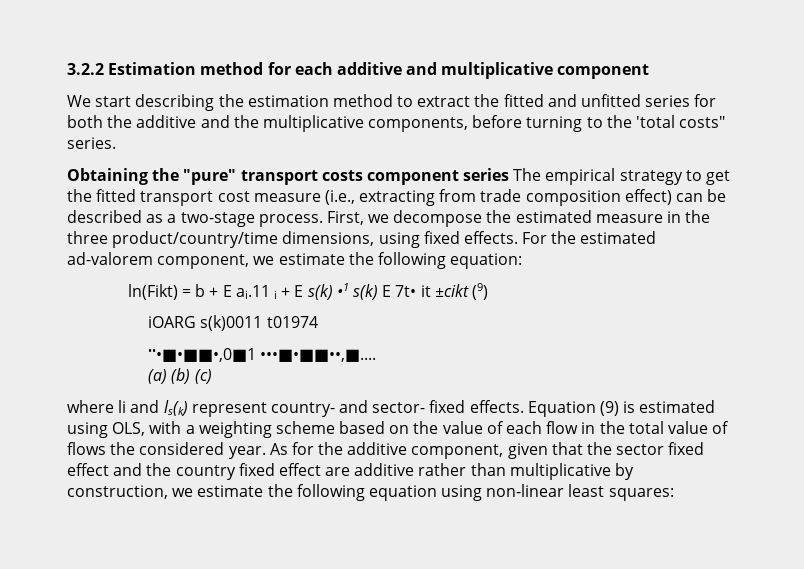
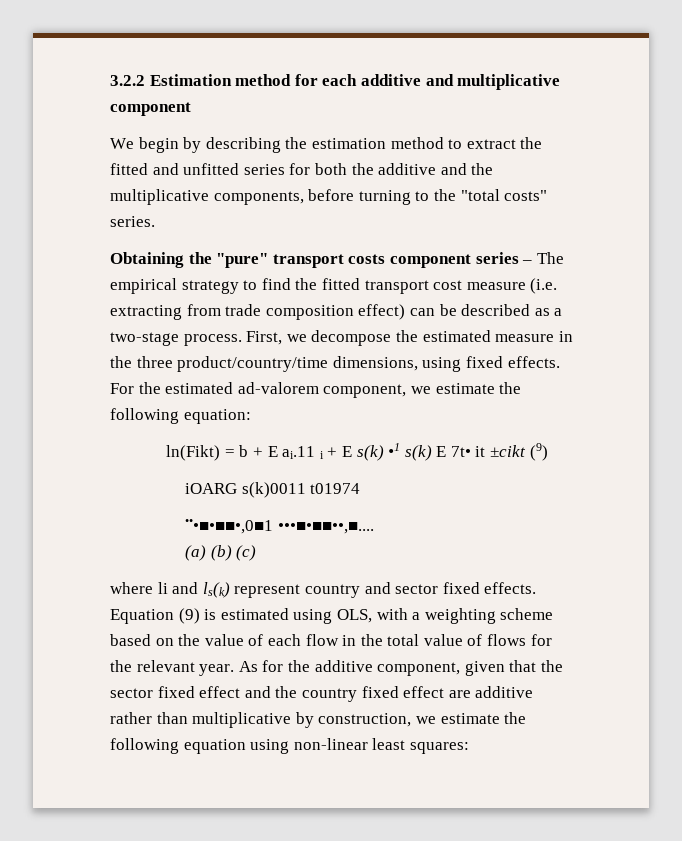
- We start describing the estimation method to extract the fitted and unfitted series for both the additive and the multiplicative components, before turning to the 'total costs" series.
+ We begin by describing the estimation method to extract the fitted and unfitted series for both the additive and the multiplicative components, before turning to the "total costs" series.
- Obtaining the "pure" transport costs component series The empirical strategy to get the fitted transport cost measure (i.e., extracting from trade composition effect) can be described as a two-stage process.
+ Obtaining the "pure" transport costs component series – The empirical strategy to find the fitted transport cost measure (i.e. extracting from trade composition effect) can be described as a two-stage process.
- where li and ls(k) represent country- and sector- fixed effects.
+ where li and ls(k) represent country and sector fixed effects.
- Equation (9) is estimated using OLS, with a weighting scheme based on the value of each flow in the total value of flows the considered year.
+ Equation (9) is estimated using OLS, with a weighting scheme based on the value of each flow in the total value of flows for the relevant year.

